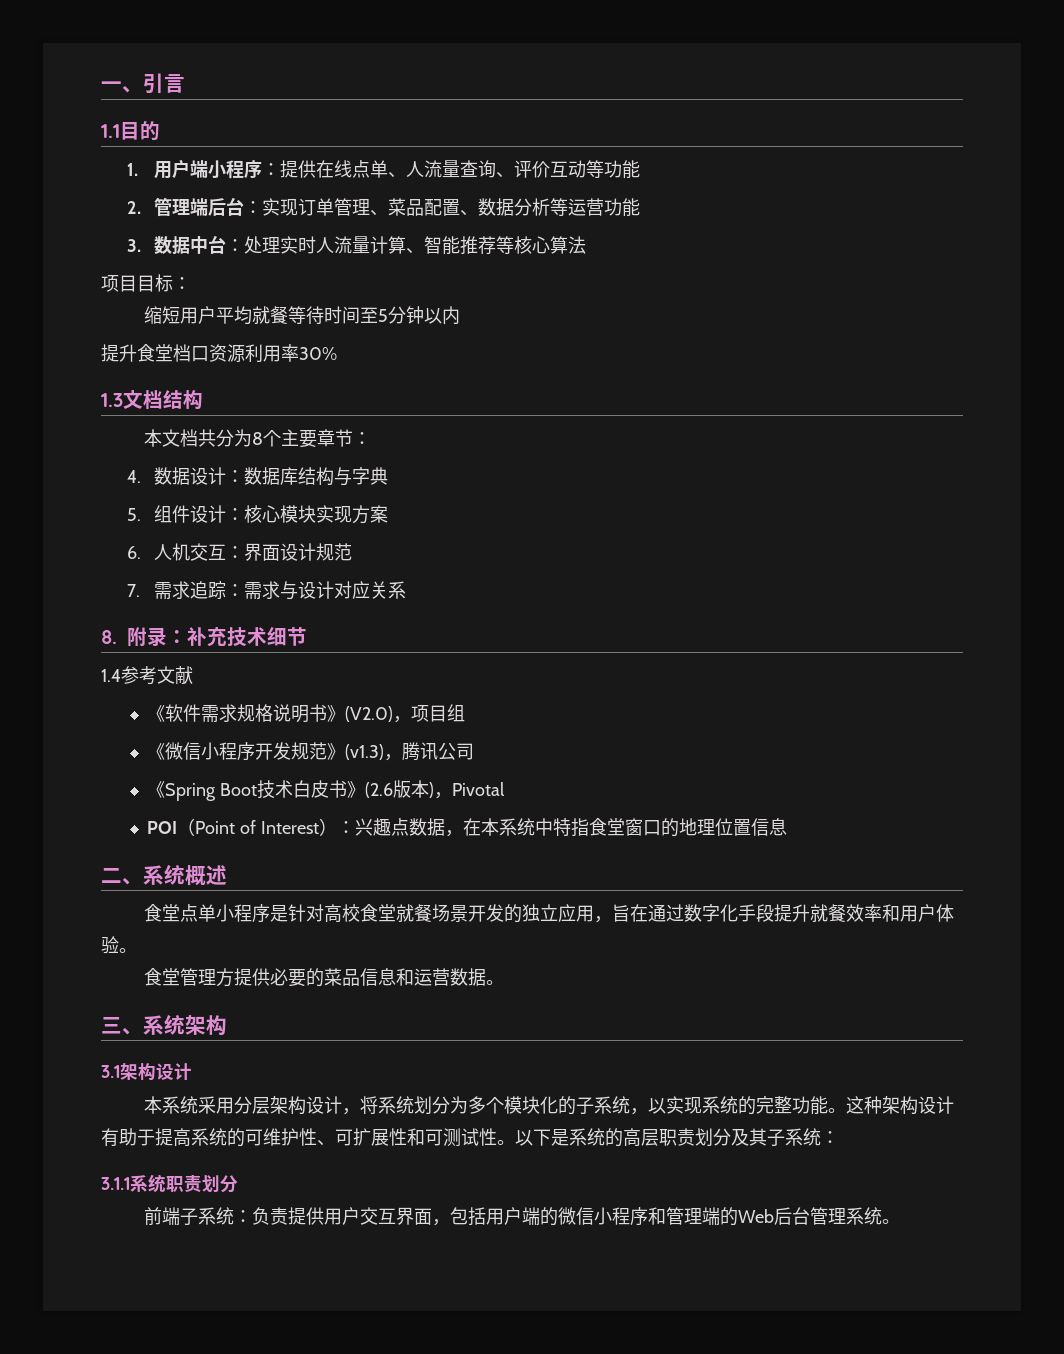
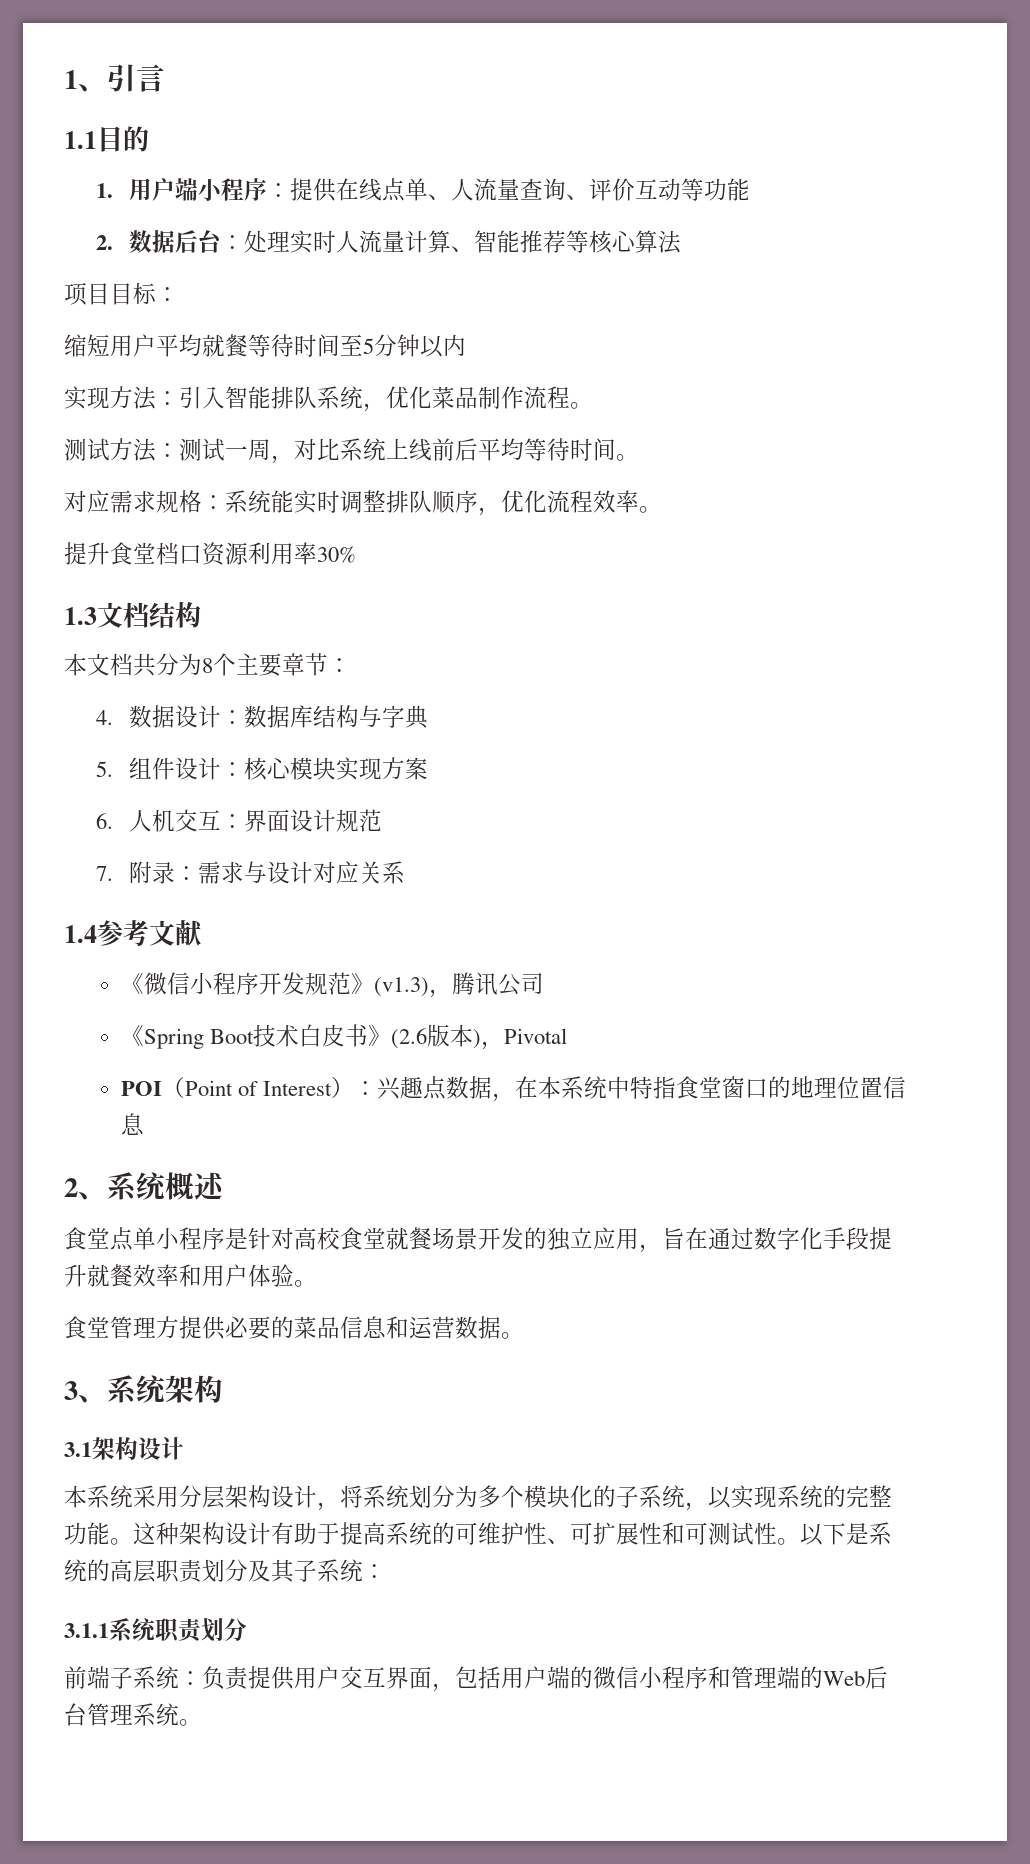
- 一、引言
+ 1、引言
- 2.管理端后台：实现订单管理、菜品配置、数据分析等运营功能
- 3.数据中台：处理实时人流量计算、智能推荐等核心算法
+ 2.数据后台：处理实时人流量计算、智能推荐等核心算法
+ 实现方法：引入智能排队系统，优化菜品制作流程。
+ 测试方法：测试一周，对比系统上线前后平均等待时间。
+ 对应需求规格：系统能实时调整排队顺序，优化流程效率。
- 7.需求追踪：需求与设计对应关系
+ 7.附录：需求与设计对应关系
- 8.附录：补充技术细节
  1.4参考文献
- 《软件需求规格说明书》(V2.0)，项目组
- 二、系统概述
+ 2、系统概述
- 三、系统架构
+ 3、系统架构

